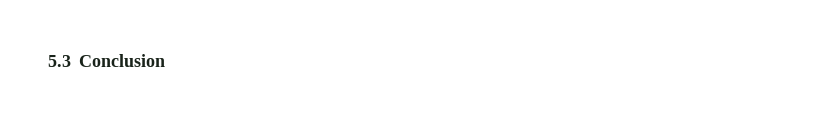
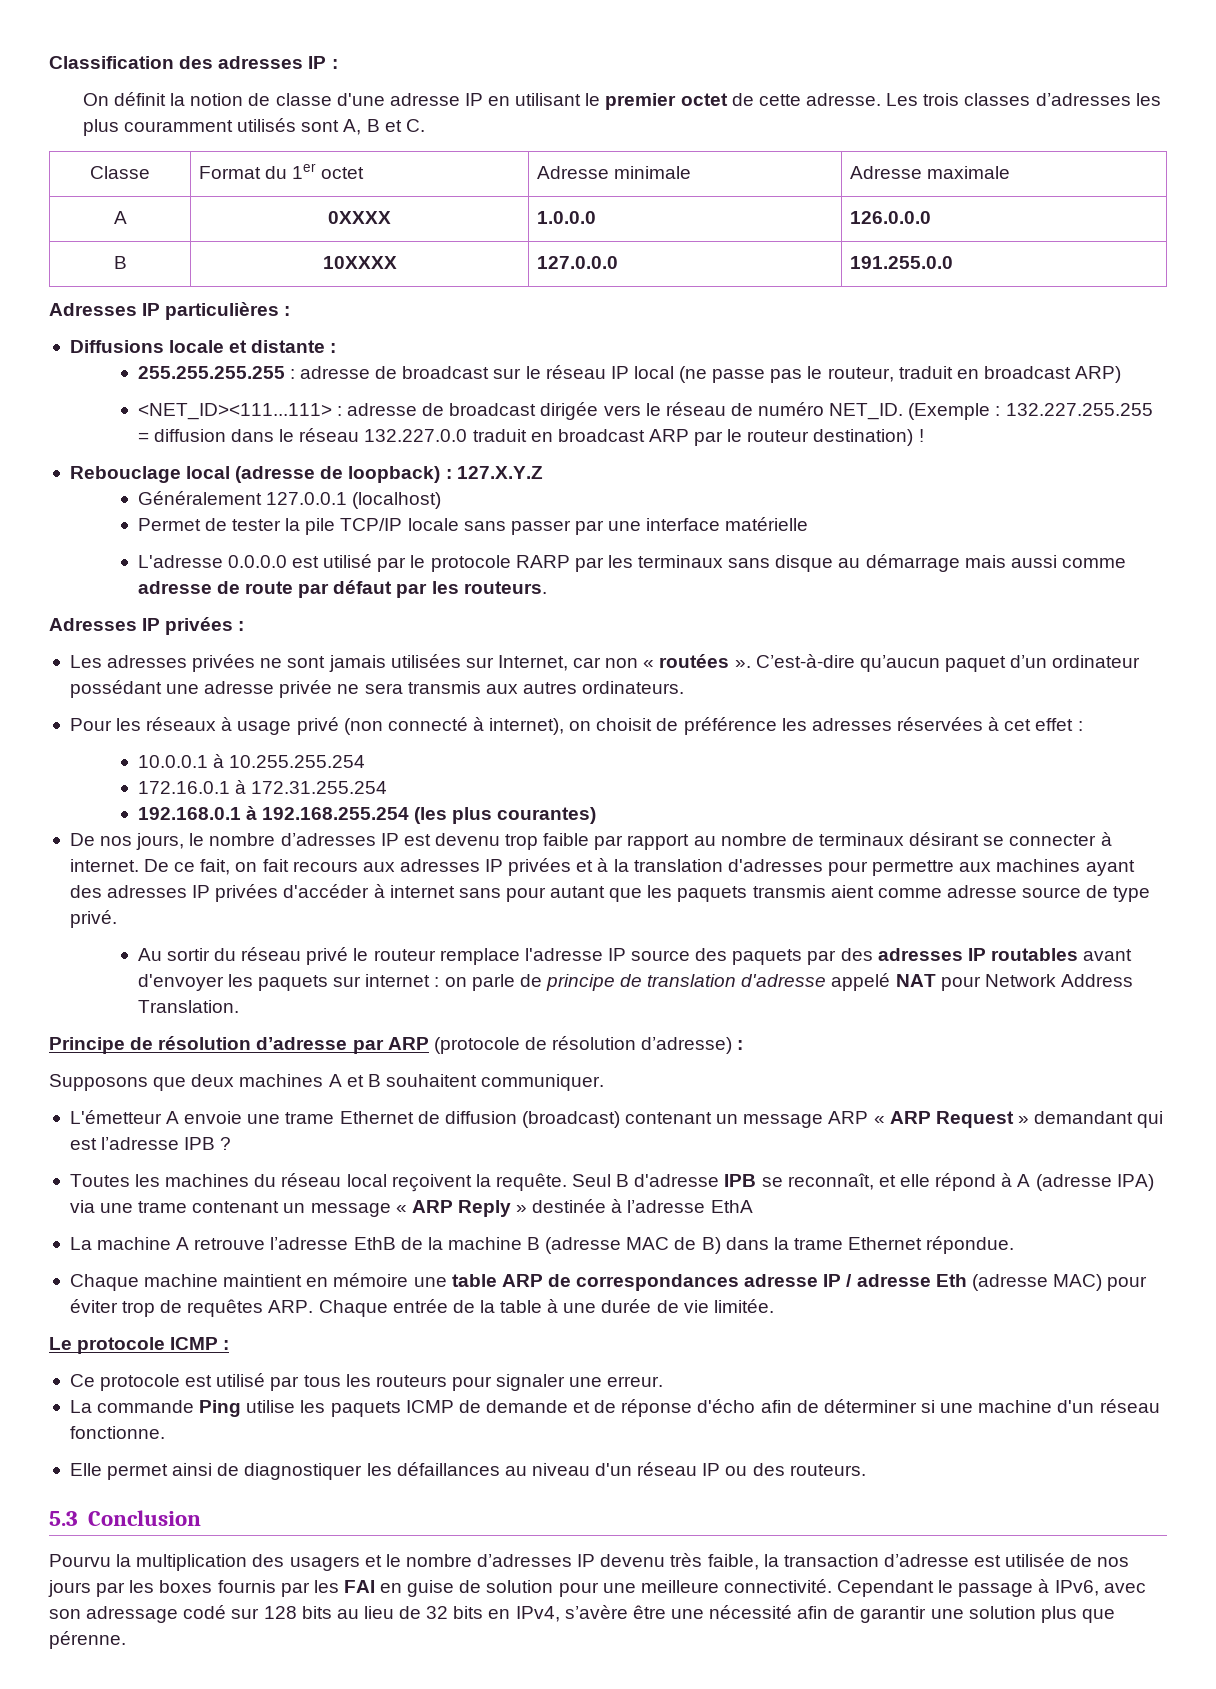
+ Classification des adresses IP :
+ On définit la notion de classe d'une adresse IP en utilisant le premier octet de cette adresse. Les trois classes d’adresses les plus couramment utilisés sont A, B et C.
+ Classe | Format du 1er octet | Adresse minimale | Adresse maximale
+ A | 0XXXX | 1.0.0.0 | 126.0.0.0
+ B | 10XXXX | 127.0.0.0 | 191.255.0.0
+ Adresses IP particulières :
+ Diffusions locale et distante :
+ 255.255.255.255 : adresse de broadcast sur le réseau IP local (ne passe pas le routeur, traduit en broadcast ARP)
+ <NET_ID><111...111> : adresse de broadcast dirigée vers le réseau de numéro NET_ID. (Exemple : 132.227.255.255 = diffusion dans le réseau 132.227.0.0 traduit en broadcast ARP par le routeur destination) !
+ Rebouclage local (adresse de loopback) : 127.X.Y.Z
+ Généralement 127.0.0.1 (localhost)
+ Permet de tester la pile TCP/IP locale sans passer par une interface matérielle
+ L'adresse 0.0.0.0 est utilisé par le protocole RARP par les terminaux sans disque au démarrage mais aussi comme adresse de route par défaut par les routeurs.
+ Adresses IP privées :
+ Les adresses privées ne sont jamais utilisées sur Internet, car non « routées ». C’est-à-dire qu’aucun paquet d’un ordinateur possédant une adresse privée ne sera transmis aux autres ordinateurs.
+ Pour les réseaux à usage privé (non connecté à internet), on choisit de préférence les adresses réservées à cet effet :
+ 10.0.0.1 à 10.255.255.254
+ 172.16.0.1 à 172.31.255.254
+ 192.168.0.1 à 192.168.255.254 (les plus courantes)
+ De nos jours, le nombre d’adresses IP est devenu trop faible par rapport au nombre de terminaux désirant se connecter à internet. De ce fait, on fait recours aux adresses IP privées et à la translation d'adresses pour permettre aux machines ayant des adresses IP privées d'accéder à internet sans pour autant que les paquets transmis aient comme adresse source de type privé.
+ Au sortir du réseau privé le routeur remplace l'adresse IP source des paquets par des adresses IP routables avant d'envoyer les paquets sur internet : on parle de principe de translation d'adresse appelé NAT pour Network Address Translation.
+ Principe de résolution d’adresse par ARP (protocole de résolution d’adresse) :
+ Supposons que deux machines A et B souhaitent communiquer.
+ L'émetteur A envoie une trame Ethernet de diffusion (broadcast) contenant un message ARP « ARP Request » demandant qui est l’adresse IPB ?
+ Toutes les machines du réseau local reçoivent la requête. Seul B d'adresse IPB se reconnaît, et elle répond à A (adresse IPA) via une trame contenant un message « ARP Reply » destinée à l’adresse EthA
+ La machine A retrouve l’adresse EthB de la machine B (adresse MAC de B) dans la trame Ethernet répondue.
+ Chaque machine maintient en mémoire une table ARP de correspondances adresse IP / adresse Eth (adresse MAC) pour éviter trop de requêtes ARP. Chaque entrée de la table à une durée de vie limitée.
+ Le protocole ICMP :
+ Ce protocole est utilisé par tous les routeurs pour signaler une erreur.
+ La commande Ping utilise les paquets ICMP de demande et de réponse d'écho afin de déterminer si une machine d'un réseau fonctionne.
+ Elle permet ainsi de diagnostiquer les défaillances au niveau d'un réseau IP ou des routeurs.
  5.3 Conclusion
+ Pourvu la multiplication des usagers et le nombre d’adresses IP devenu très faible, la transaction d’adresse est utilisée de nos jours par les boxes fournis par les FAI en guise de solution pour une meilleure connectivité. Cependant le passage à IPv6, avec son adressage codé sur 128 bits au lieu de 32 bits en IPv4, s’avère être une nécessité afin de garantir une solution plus que pérenne.

